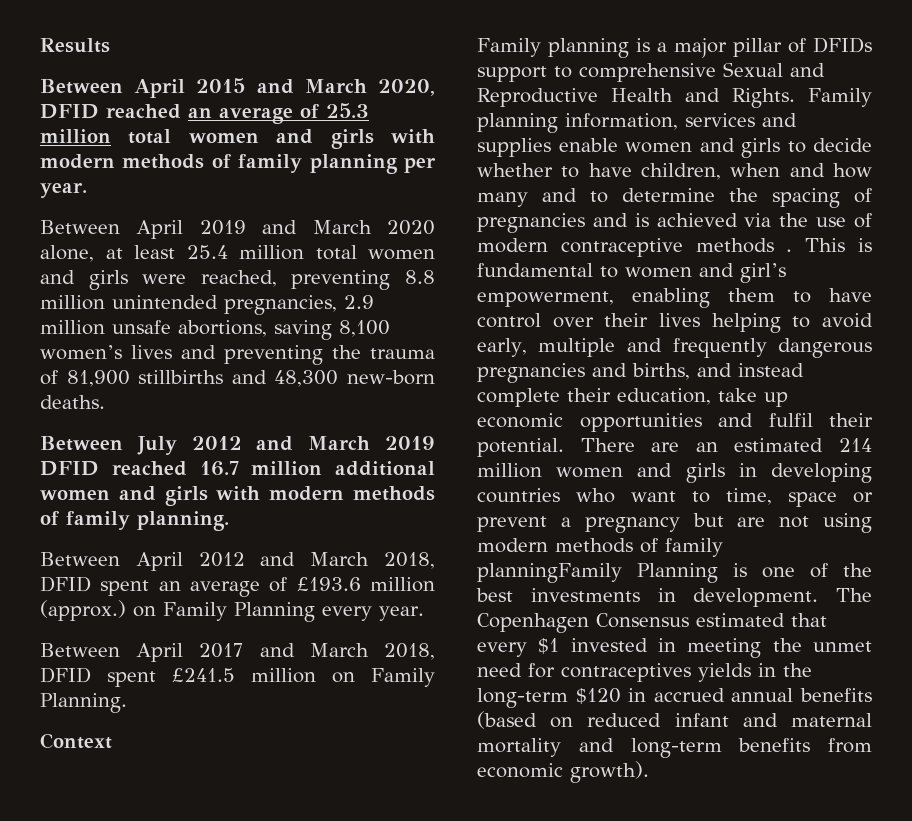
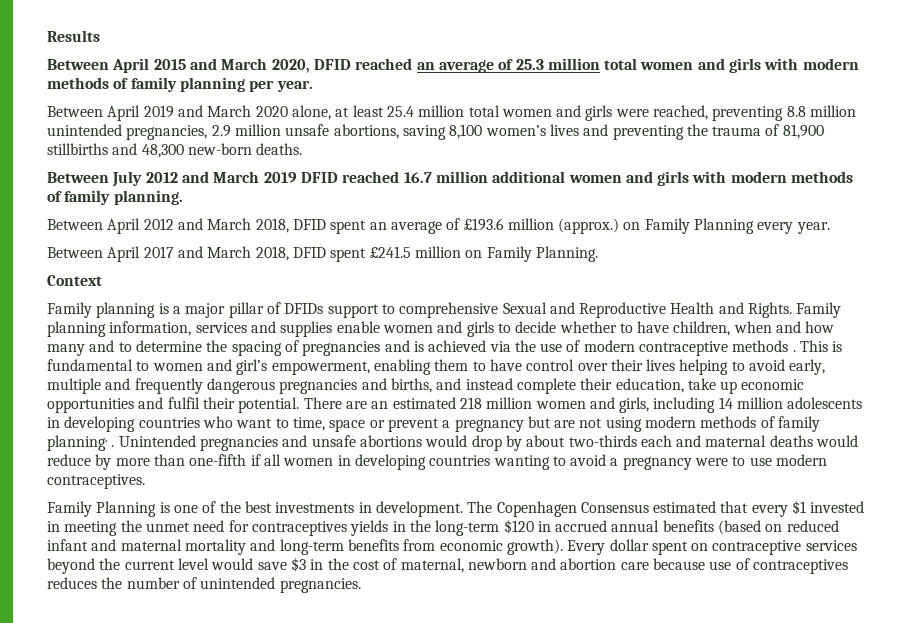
- There are an estimated 214 million women and girls in developing countries who want to time, space or prevent a pregnancy but are not using modern methods of family planningFamily Planning is one of the best investments in development.
+ There are an estimated 218 million women and girls, including 14 million adolescents in developing countries who want to time, space or prevent a pregnancy but are not using modern methods of family planning, . Unintended pregnancies and unsafe abortions would drop by about two-thirds each and maternal deaths would reduce by more than one-fifth if all women in developing countries wanting to avoid a pregnancy were to use modern contraceptives.
+ Family Planning is one of the best investments in development.
+ Every dollar spent on contraceptive services beyond the current level would save $3 in the cost of maternal, newborn and abortion care because use of contraceptives reduces the number of unintended pregnancies.

